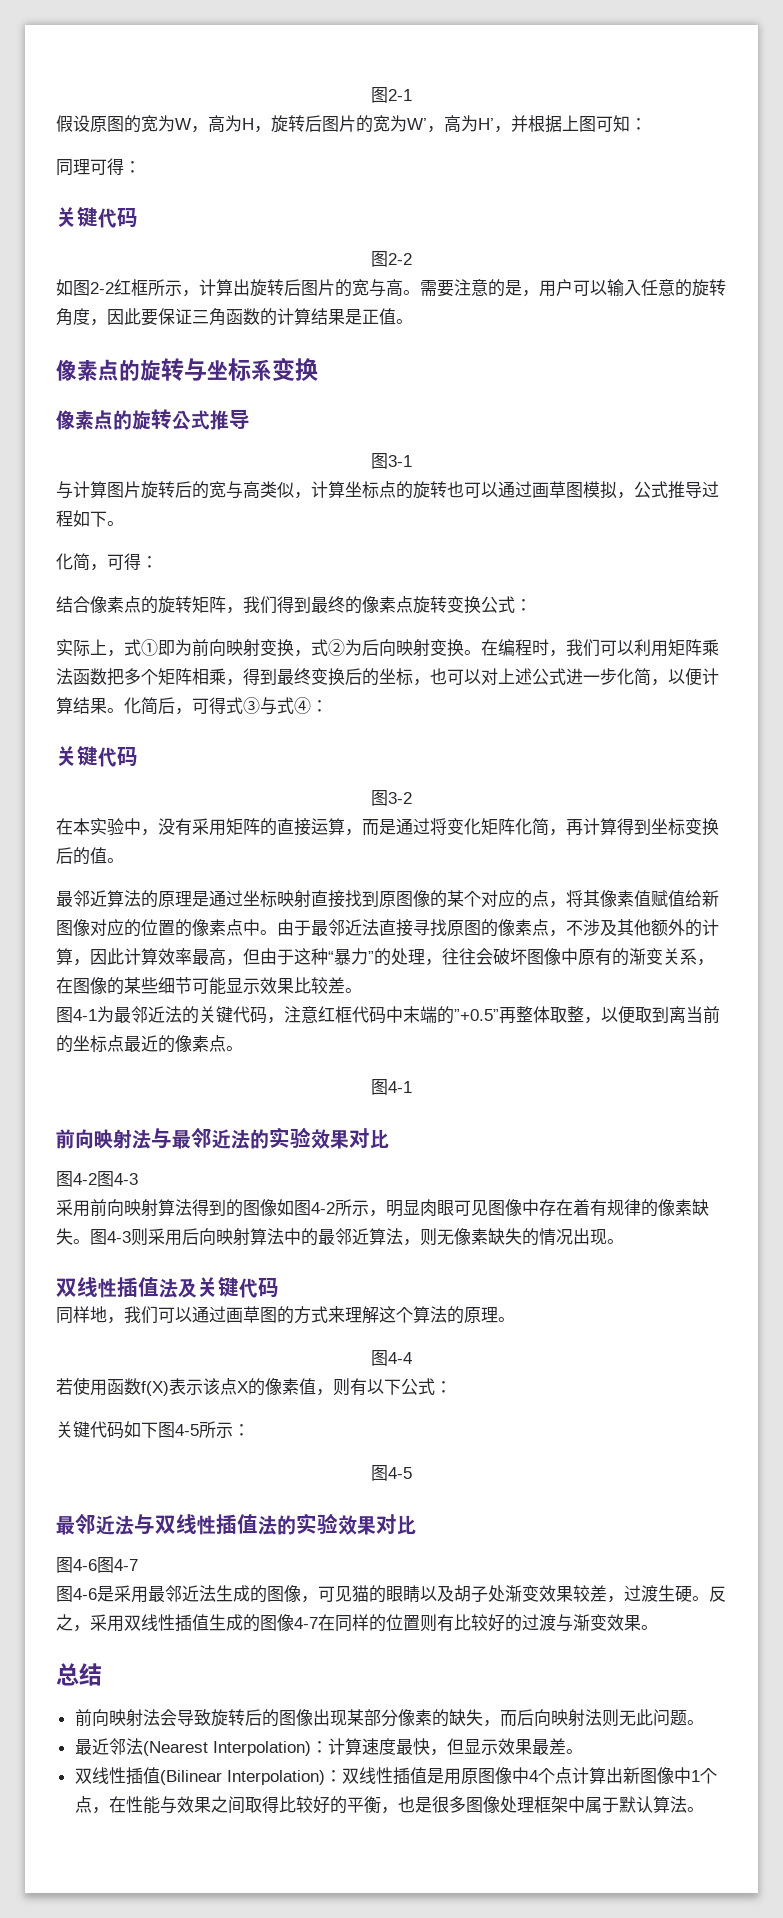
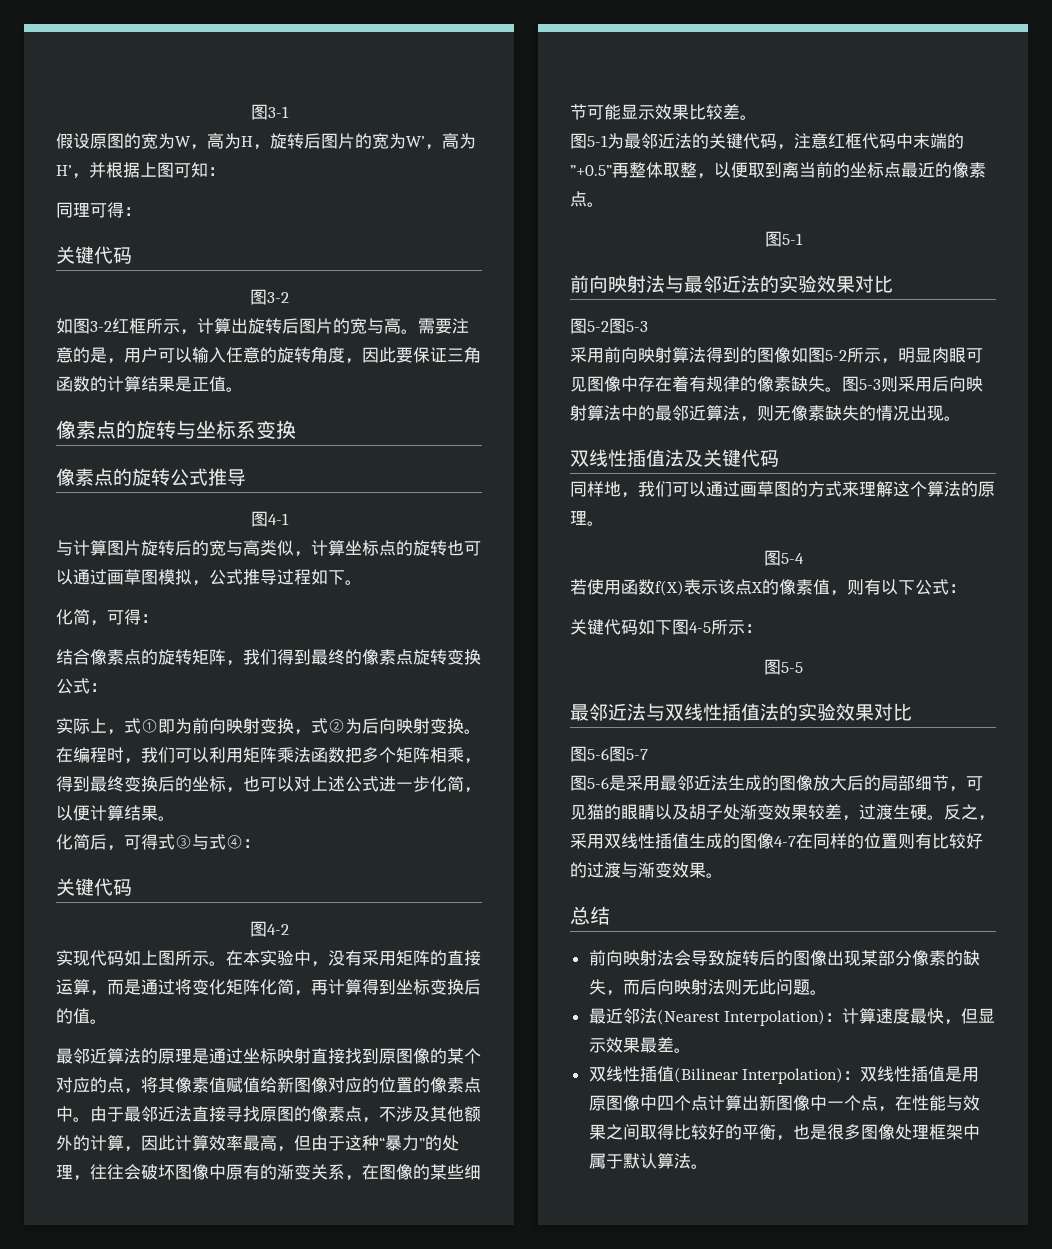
- 图2-1
+ 图3-1
  同理可得：
  关键代码
- 图2-2
- 如图2-2红框所示，计算出旋转后图片的宽与高。
+ 图3-2
+ 如图3-2红框所示，计算出旋转后图片的宽与高。
- 图3-1
+ 图4-1
- 在编程时，我们可以利用矩阵乘法函数把多个矩阵相乘，得到最终变换后的坐标，也可以对上述公式进一步化简，以便计算结果。化简后，可得式③与式④：
+ 在编程时，我们可以利用矩阵乘法函数把多个矩阵相乘，得到最终变换后的坐标，也可以对上述公式进一步化简，以便计算结果。
+ 化简后，可得式③与式④：
- 图3-2
- 在本实验中，没有采用矩阵的直接运算，而是通过将变化矩阵化简，再计算得到坐标变换后的值。
+ 图4-2
+ 实现代码如上图所示。在本实验中，没有采用矩阵的直接运算，而是通过将变化矩阵化简，再计算得到坐标变换后的值。
- 图4-1为最邻近法的关键代码，注意红框代码中末端的”+0.5”再整体取整，以便取到离当前的坐标点最近的像素点。
- 图4-1
+ 图5-1为最邻近法的关键代码，注意红框代码中末端的”+0.5”再整体取整，以便取到离当前的坐标点最近的像素点。
+ 图5-1
- 图4-2图4-3
+ 图5-2图5-3
- 采用前向映射算法得到的图像如图4-2所示，明显肉眼可见图像中存在着有规律的像素缺失。
+ 采用前向映射算法得到的图像如图5-2所示，明显肉眼可见图像中存在着有规律的像素缺失。
- 图4-3则采用后向映射算法中的最邻近算法，则无像素缺失的情况出现。
+ 图5-3则采用后向映射算法中的最邻近算法，则无像素缺失的情况出现。
- 图4-4
+ 图5-4
  关键代码如下图4-5所示：
- 图4-5
+ 图5-5
- 图4-6图4-7
- 图4-6是采用最邻近法生成的图像，可见猫的眼睛以及胡子处渐变效果较差，过渡生硬。
+ 图5-6图5-7
+ 图5-6是采用最邻近法生成的图像放大后的局部细节，可见猫的眼睛以及胡子处渐变效果较差，过渡生硬。
- 双线性插值(Bilinear Interpolation)：双线性插值是用原图像中4个点计算出新图像中1个点，在性能与效果之间取得比较好的平衡，也是很多图像处理框架中属于默认算法。
+ 双线性插值(Bilinear Interpolation)：双线性插值是用原图像中四个点计算出新图像中一个点，在性能与效果之间取得比较好的平衡，也是很多图像处理框架中属于默认算法。

